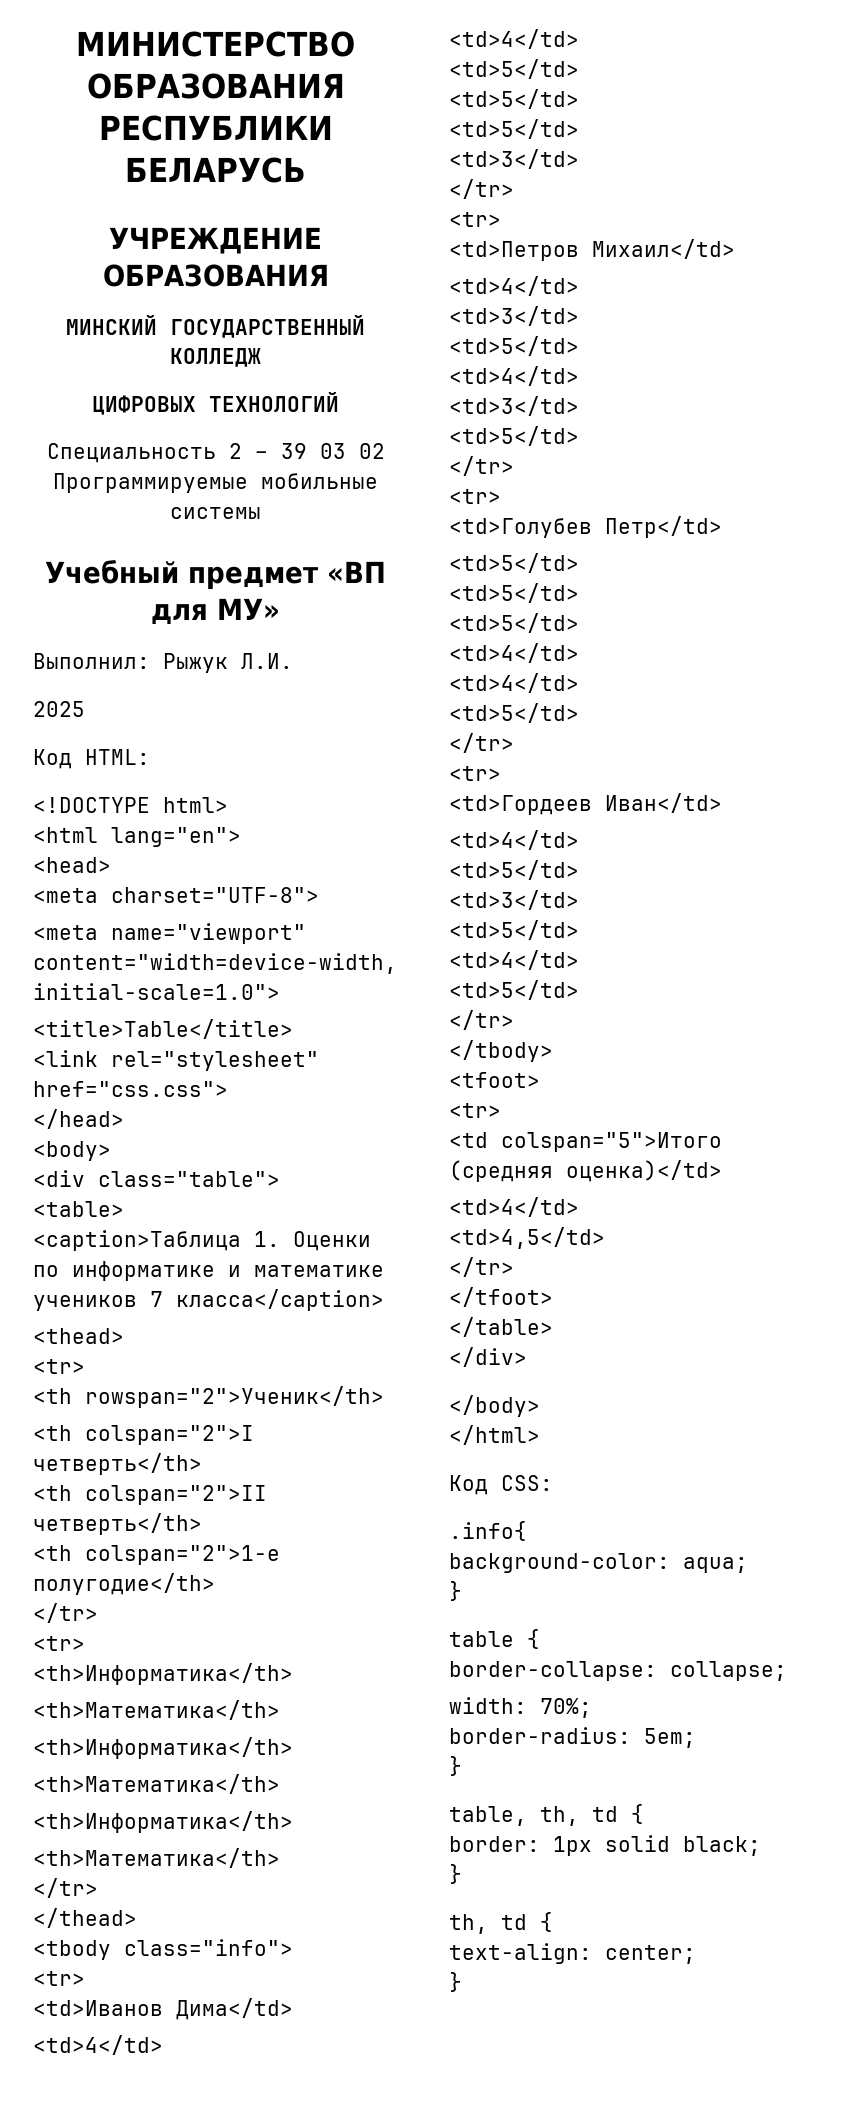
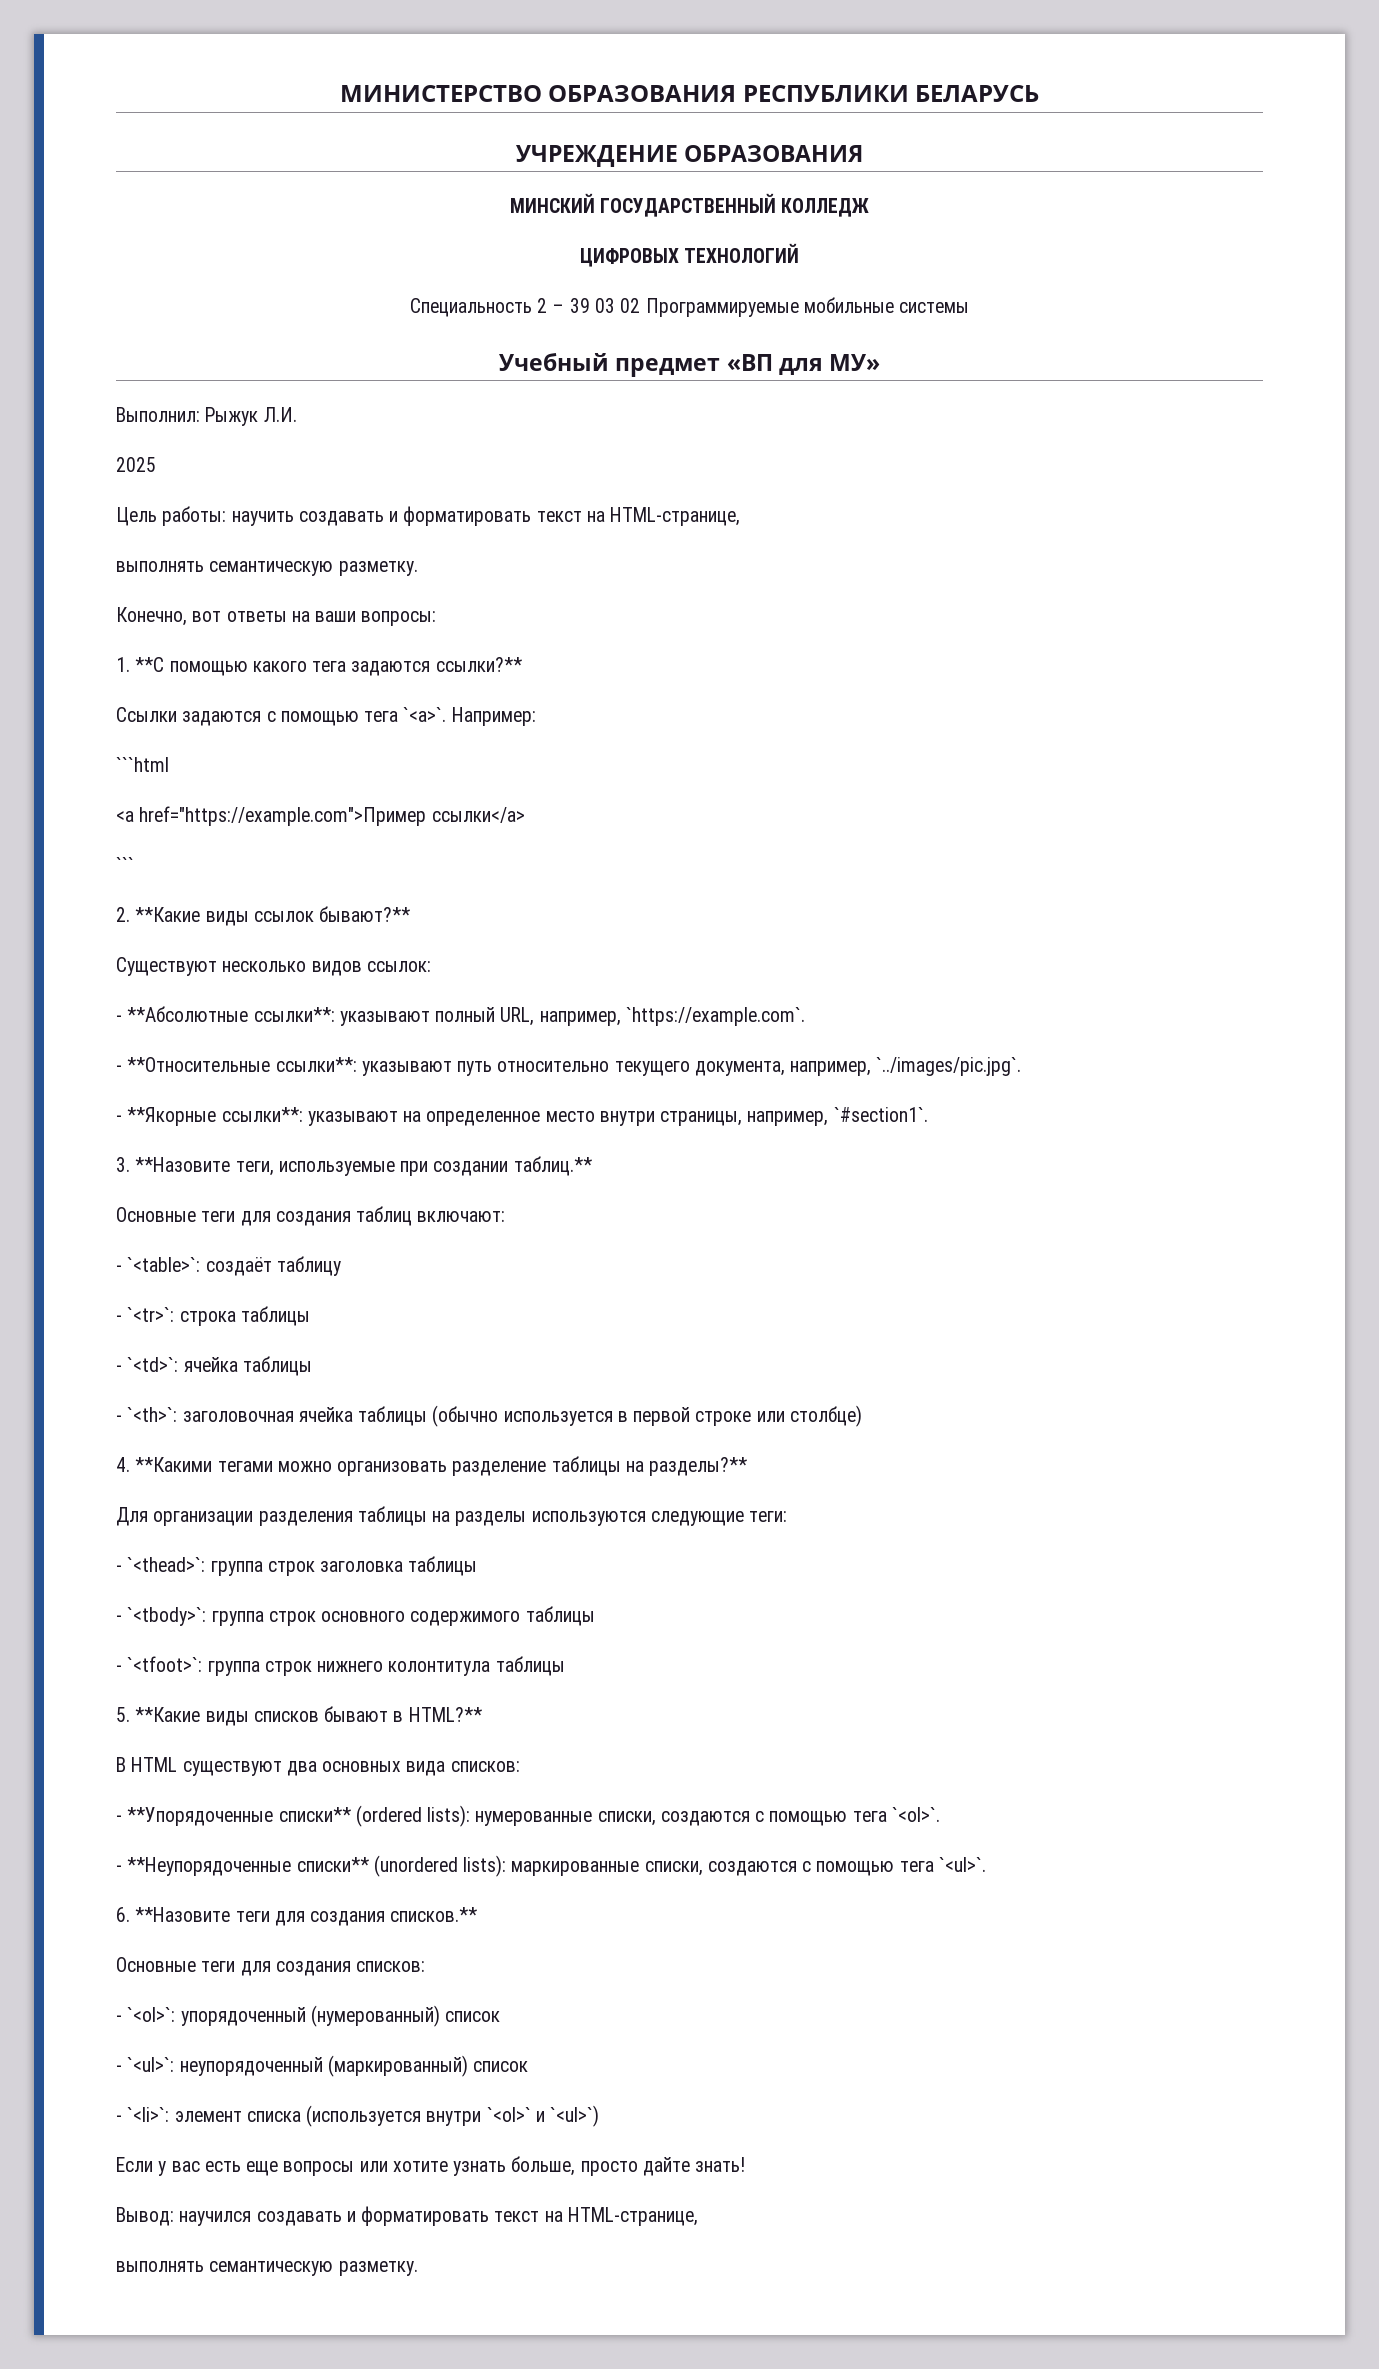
- Код HTML:
- <!DOCTYPE html>
- <html lang="en">
- <head>
- <meta charset="UTF-8">
- <meta name="viewport" content="width=device-width, initial-scale=1.0">
- <title>Table</title>
- <link rel="stylesheet" href="css.css">
- </head>
- <body>
- <div class="table">
- <table>
- <caption>Таблица 1. Оценки по информатике и математике учеников 7 класса</caption>
- <thead>
- <tr>
- <th rowspan="2">Ученик</th>
- <th colspan="2">I четверть</th>
- <th colspan="2">II четверть</th>
- <th colspan="2">1-е полугодие</th>
- </tr>
- <tr>
- <th>Информатика</th>
- <th>Математика</th>
- <th>Информатика</th>
- <th>Математика</th>
- <th>Информатика</th>
- <th>Математика</th>
- </tr>
- </thead>
- <tbody class="info">
- <tr>
- <td>Иванов Дима</td>
- <td>4</td>
- <td>4</td>
- <td>5</td>
- <td>5</td>
- <td>5</td>
- <td>3</td>
- </tr>
- <tr>
- <td>Петров Михаил</td>
- <td>4</td>
- <td>3</td>
- <td>5</td>
- <td>4</td>
- <td>3</td>
- <td>5</td>
- </tr>
- <tr>
- <td>Голубев Петр</td>
- <td>5</td>
- <td>5</td>
- <td>5</td>
- <td>4</td>
- <td>4</td>
- <td>5</td>
- </tr>
- <tr>
- <td>Гордеев Иван</td>
- <td>4</td>
- <td>5</td>
- <td>3</td>
- <td>5</td>
- <td>4</td>
- <td>5</td>
- </tr>
- </tbody>
- <tfoot>
- <tr>
- <td colspan="5">Итого (средняя оценка)</td>
- <td>4</td>
- <td>4,5</td>
- </tr>
- </tfoot>
- </table>
- </div>
- </body>
- </html>
- Код CSS:
- .info{
- background-color: aqua;
- }
- table {
- border-collapse: collapse;
- width: 70%;
- border-radius: 5em;
- }
- table, th, td {
- border: 1px solid black;
- }
- th, td {
- text-align: center;
- }
+ Цель работы: научить создавать и форматировать текст на HTML-странице,
+ выполнять семантическую разметку.
+ Конечно, вот ответы на ваши вопросы:
+ 1. **С помощью какого тега задаются ссылки?**
+ Ссылки задаются с помощью тега `<a>`. Например:
+ ```html
+ <a href="https://example.com">Пример ссылки</a>
+ ```
+ 2. **Какие виды ссылок бывают?**
+ Существуют несколько видов ссылок:
+ - **Абсолютные ссылки**: указывают полный URL, например, `https://example.com`.
+ - **Относительные ссылки**: указывают путь относительно текущего документа, например, `../images/pic.jpg`.
+ - **Якорные ссылки**: указывают на определенное место внутри страницы, например, `#section1`.
+ 3. **Назовите теги, используемые при создании таблиц.**
+ Основные теги для создания таблиц включают:
+ - `<table>`: создаёт таблицу
+ - `<tr>`: строка таблицы
+ - `<td>`: ячейка таблицы
+ - `<th>`: заголовочная ячейка таблицы (обычно используется в первой строке или столбце)
+ 4. **Какими тегами можно организовать разделение таблицы на разделы?**
+ Для организации разделения таблицы на разделы используются следующие теги:
+ - `<thead>`: группа строк заголовка таблицы
+ - `<tbody>`: группа строк основного содержимого таблицы
+ - `<tfoot>`: группа строк нижнего колонтитула таблицы
+ 5. **Какие виды списков бывают в HTML?**
+ В HTML существуют два основных вида списков:
+ - **Упорядоченные списки** (ordered lists): нумерованные списки, создаются с помощью тега `<ol>`.
+ - **Неупорядоченные списки** (unordered lists): маркированные списки, создаются с помощью тега `<ul>`.
+ 6. **Назовите теги для создания списков.**
+ Основные теги для создания списков:
+ - `<ol>`: упорядоченный (нумерованный) список
+ - `<ul>`: неупорядоченный (маркированный) список
+ - `<li>`: элемент списка (используется внутри `<ol>` и `<ul>`)
+ Если у вас есть еще вопросы или хотите узнать больше, просто дайте знать!
+ Вывод: научился создавать и форматировать текст на HTML-странице,
+ выполнять семантическую разметку.

